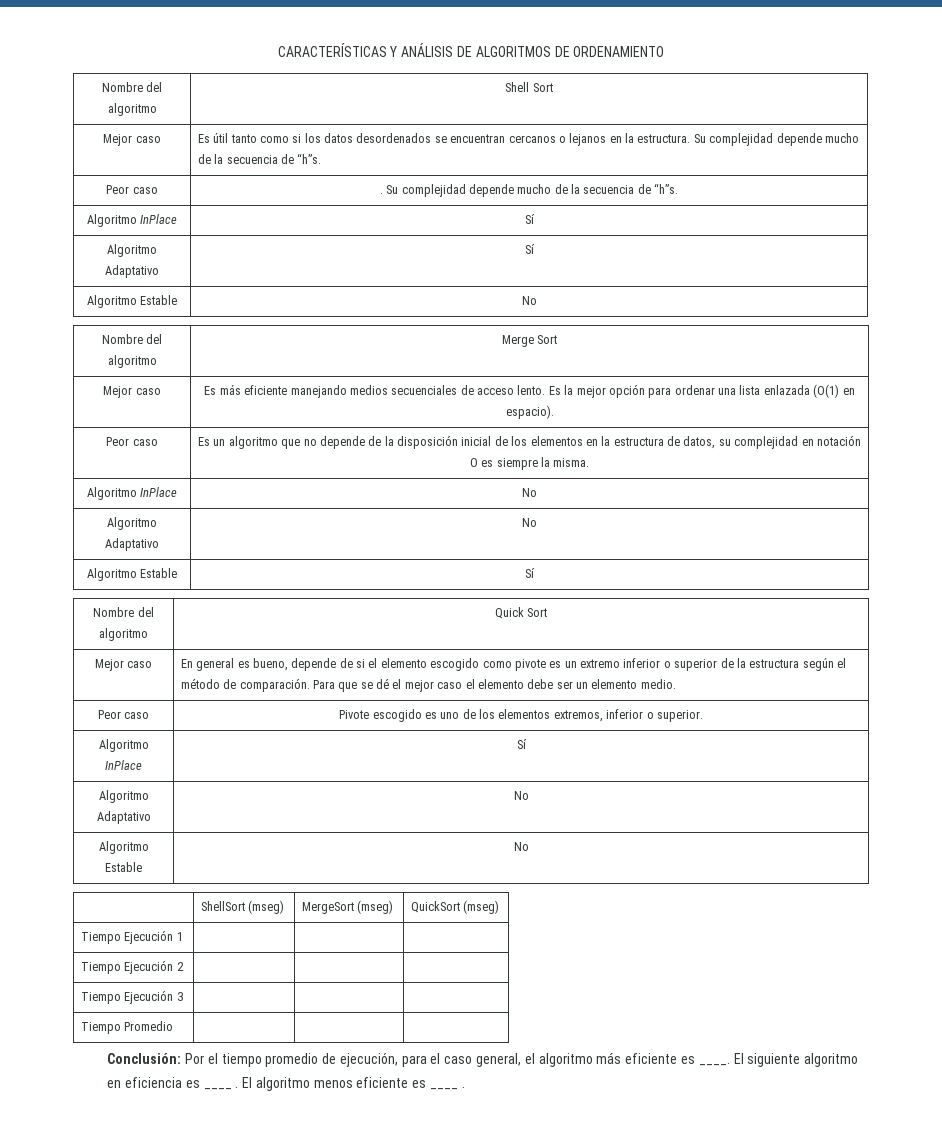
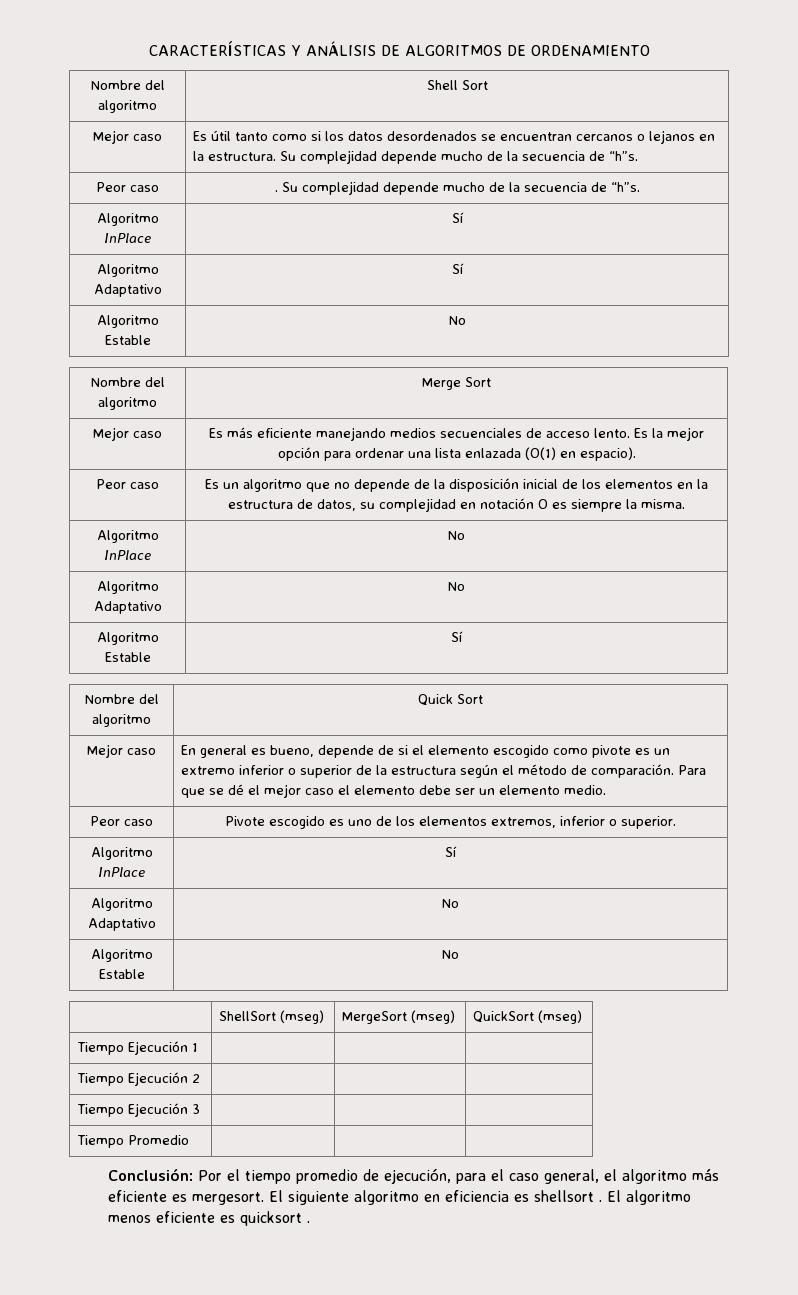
- Conclusión: Por el tiempo promedio de ejecución, para el caso general, el algoritmo más eficiente es ____.
+ Conclusión: Por el tiempo promedio de ejecución, para el caso general, el algoritmo más eficiente es mergesort.
- El siguiente algoritmo en eficiencia es ____ .
+ El siguiente algoritmo en eficiencia es shellsort .
- El algoritmo menos eficiente es ____ .
+ El algoritmo menos eficiente es quicksort .

